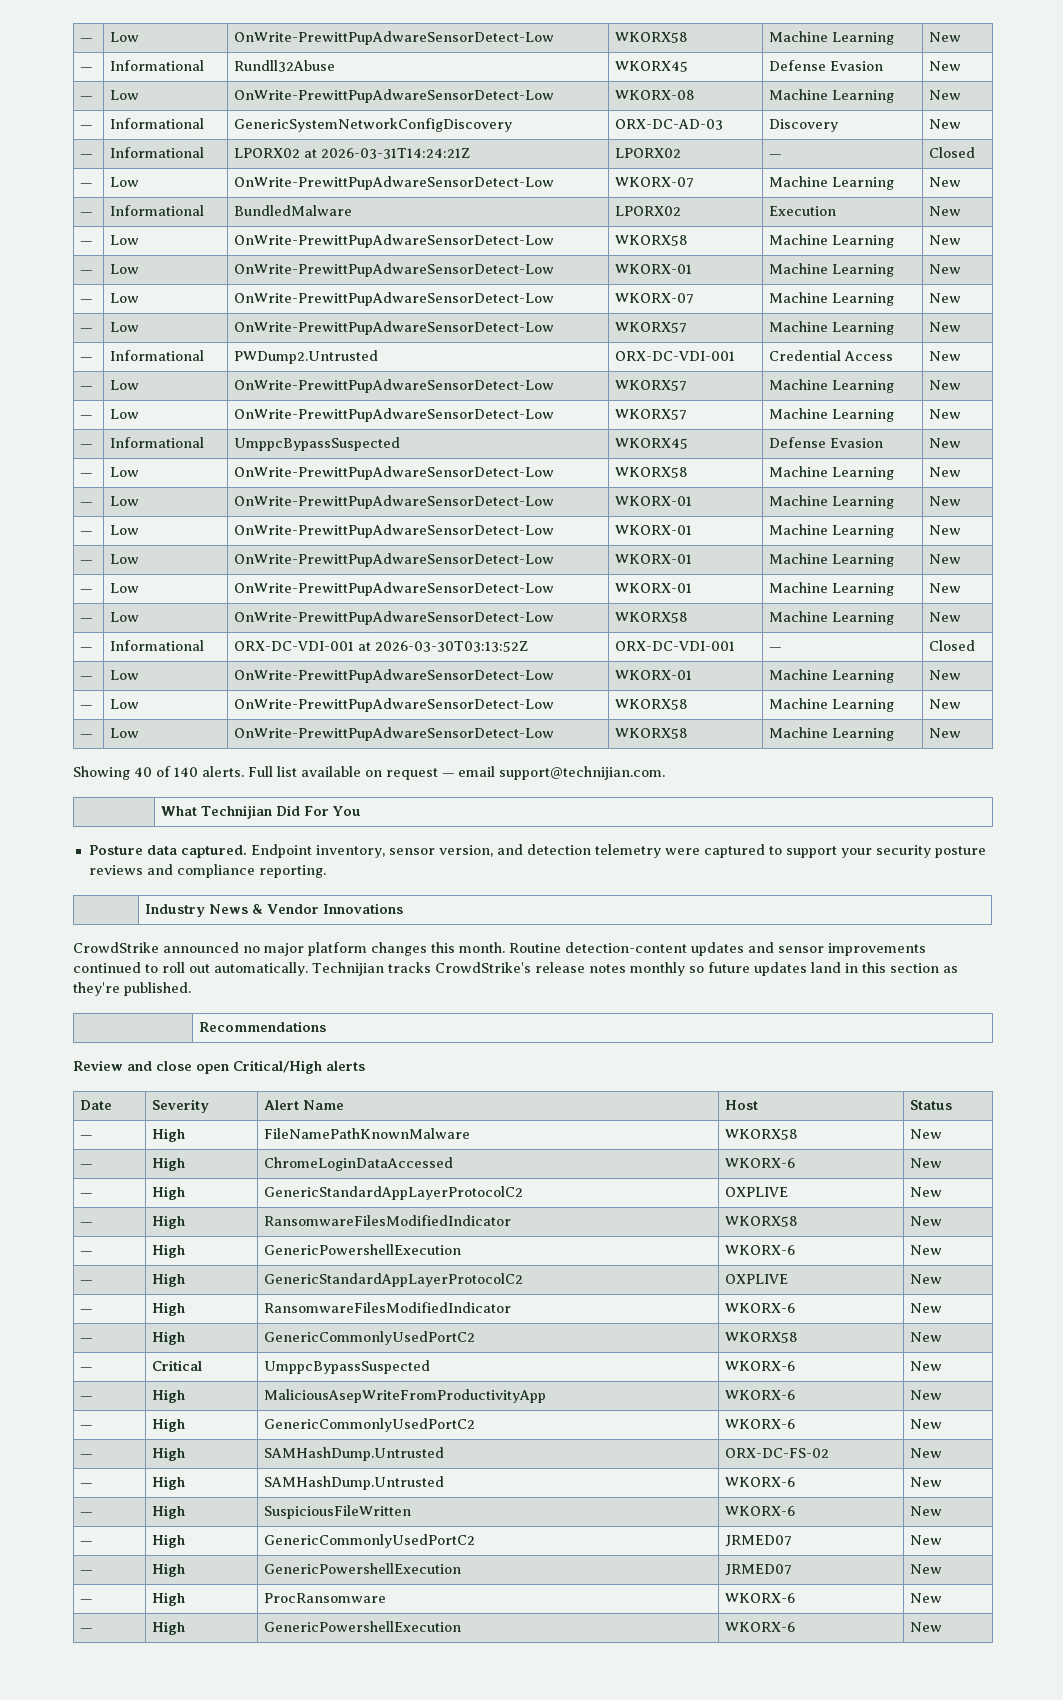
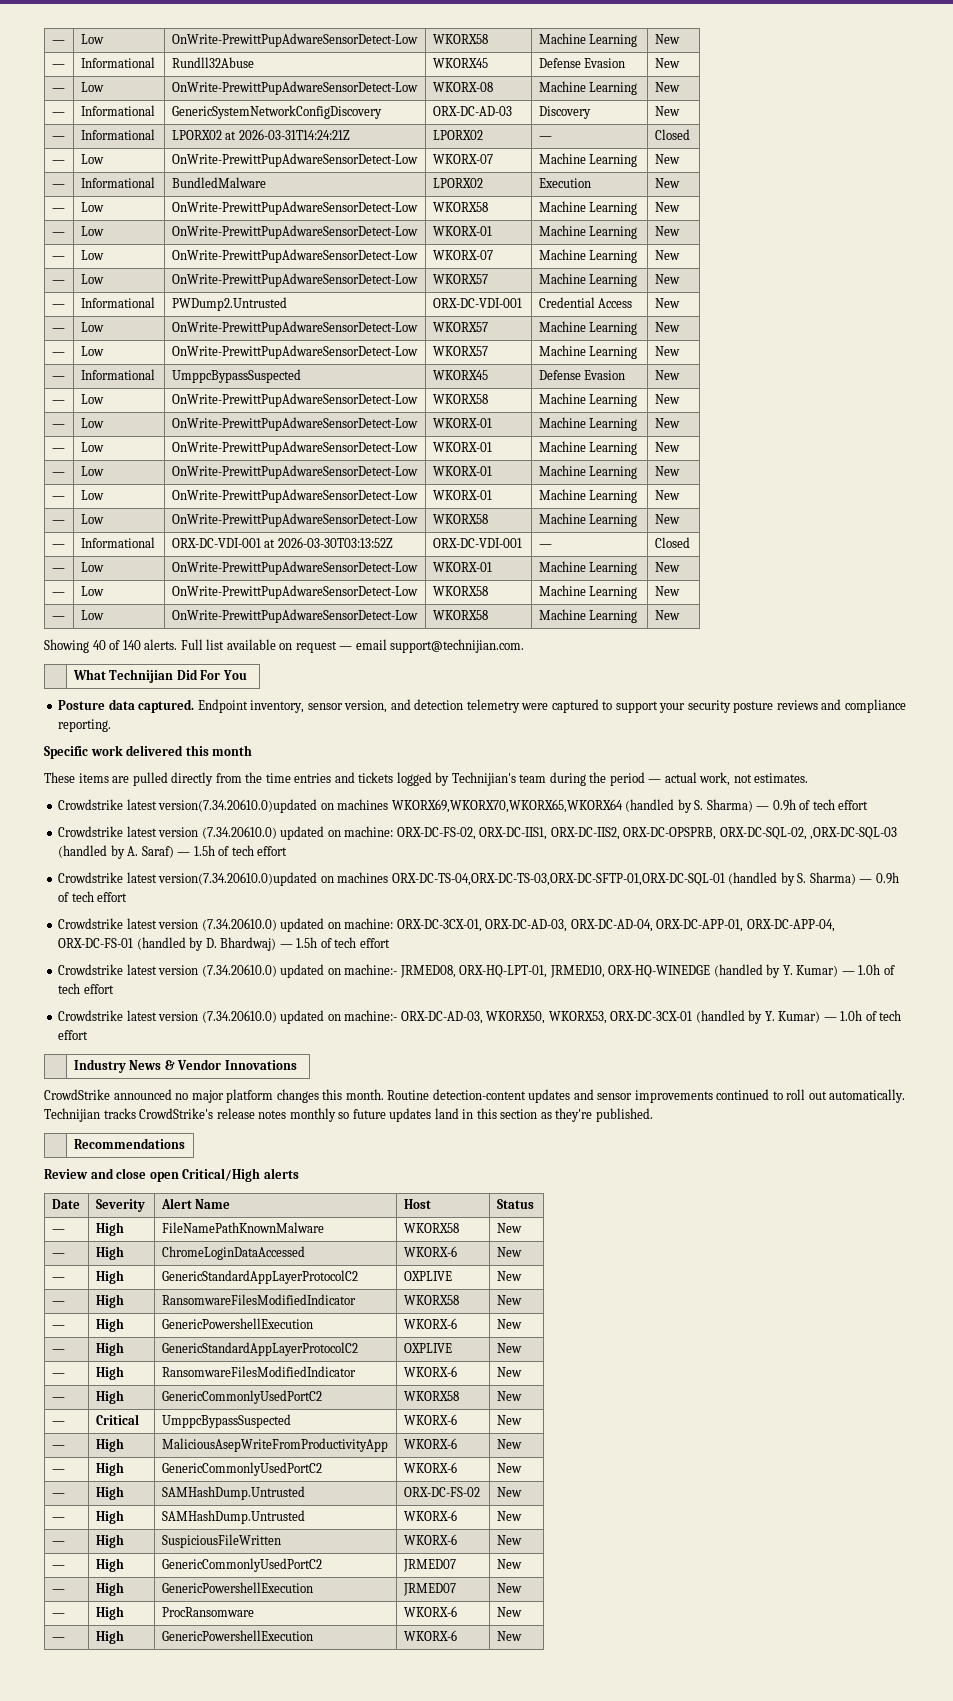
+ Specific work delivered this month
+ These items are pulled directly from the time entries and tickets logged by Technijian's team during the period — actual work, not estimates.
+ Crowdstrike latest version(7.34.20610.0)updated on machines WKORX69,WKORX70,WKORX65,WKORX64 (handled by S. Sharma) — 0.9h of tech effort
+ Crowdstrike latest version (7.34.20610.0) updated on machine: ORX-DC-FS-02, ORX-DC-IIS1, ORX-DC-IIS2, ORX-DC-OPSPRB, ORX-DC-SQL-02, ,ORX-DC-SQL-03 (handled by A. Saraf) — 1.5h of tech effort
+ Crowdstrike latest version(7.34.20610.0)updated on machines ORX-DC-TS-04,ORX-DC-TS-03,ORX-DC-SFTP-01,ORX-DC-SQL-01 (handled by S. Sharma) — 0.9h of tech effort
+ Crowdstrike latest version (7.34.20610.0) updated on machine: ORX-DC-3CX-01, ORX-DC-AD-03, ORX-DC-AD-04, ORX-DC-APP-01, ORX-DC-APP-04, ORX-DC-FS-01 (handled by D. Bhardwaj) — 1.5h of tech effort
+ Crowdstrike latest version (7.34.20610.0) updated on machine:- JRMED08, ORX-HQ-LPT-01, JRMED10, ORX-HQ-WINEDGE (handled by Y. Kumar) — 1.0h of tech effort
+ Crowdstrike latest version (7.34.20610.0) updated on machine:- ORX-DC-AD-03, WKORX50, WKORX53, ORX-DC-3CX-01 (handled by Y. Kumar) — 1.0h of tech effort

